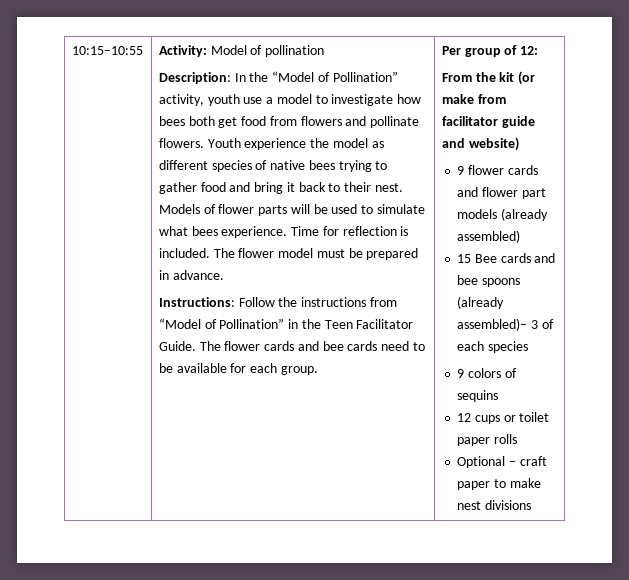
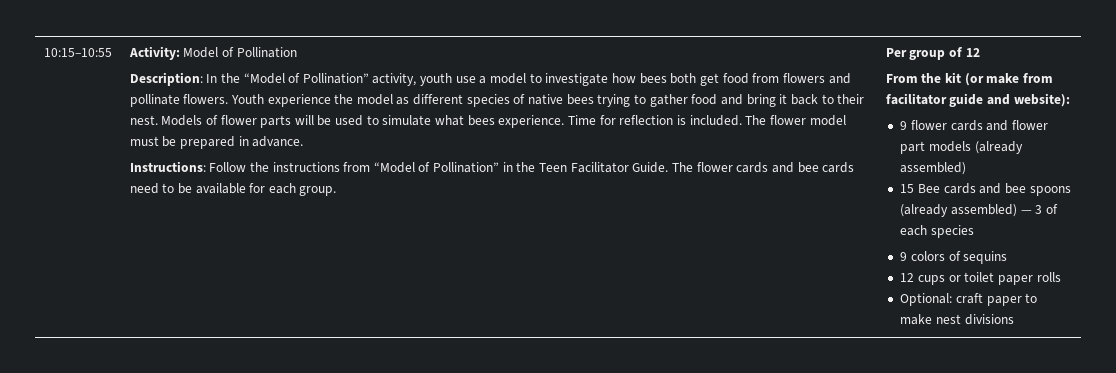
- Activity: Model of pollination
+ Activity: Model of Pollination
- Per group of 12:
+ Per group of 12
- From the kit (or make from facilitator guide and website)
+ From the kit (or make from facilitator guide and website):
- 15 Bee cards and bee spoons (already assembled)– 3 of each species
+ 15 Bee cards and bee spoons (already assembled) — 3 of each species
- Optional – craft paper to make nest divisions
+ Optional: craft paper to make nest divisions

